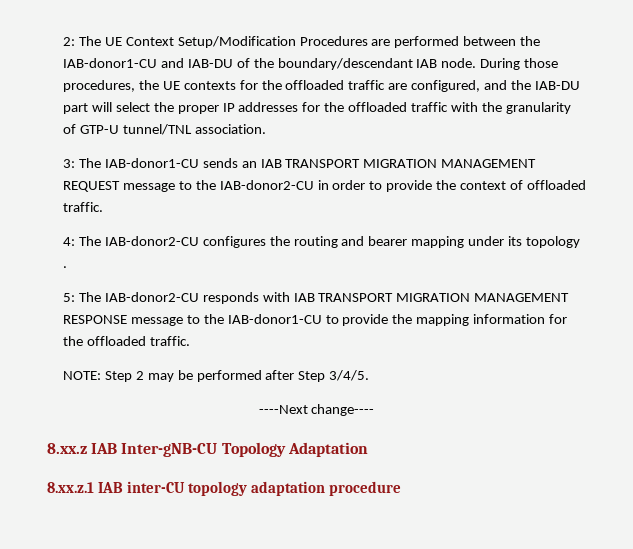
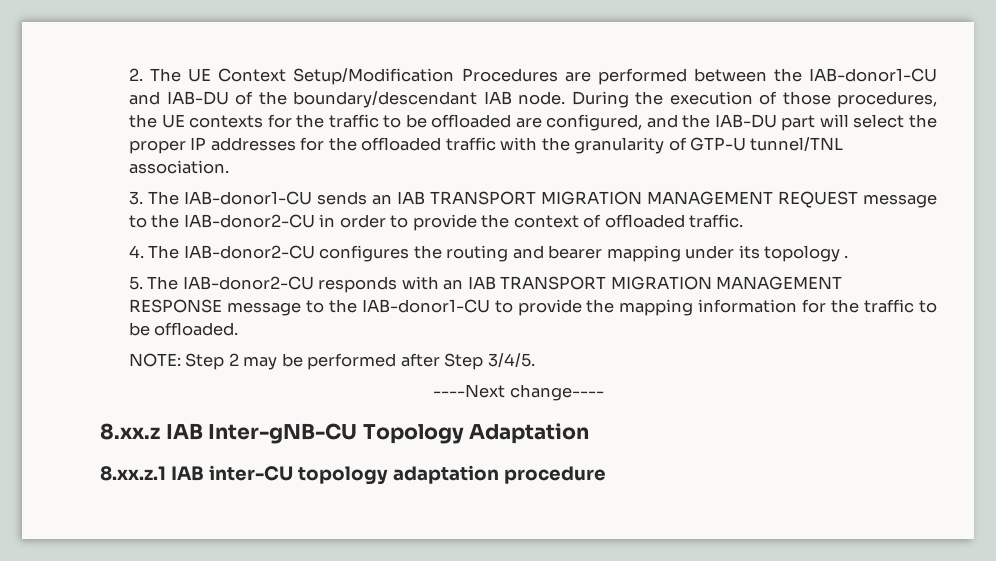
- 2: The UE Context Setup/Modification Procedures are performed between the IAB-donor1-CU and IAB-DU of the boundary/descendant IAB node.
+ 2. The UE Context Setup/Modification Procedures are performed between the IAB-donor1-CU and IAB-DU of the boundary/descendant IAB node.
- During those procedures, the UE contexts for the offloaded traffic are configured, and the IAB-DU part will select the proper IP addresses for the offloaded traffic with the granularity of GTP-U tunnel/TNL association.
+ During the execution of those procedures, the UE contexts for the traffic to be offloaded are configured, and the IAB-DU part will select the proper IP addresses for the offloaded traffic with the granularity of GTP-U tunnel/TNL association.
- 3: The IAB-donor1-CU sends an IAB TRANSPORT MIGRATION MANAGEMENT REQUEST message to the IAB-donor2-CU in order to provide the context of offloaded traffic.
+ 3. The IAB-donor1-CU sends an IAB TRANSPORT MIGRATION MANAGEMENT REQUEST message to the IAB-donor2-CU in order to provide the context of offloaded traffic.
- 4: The IAB-donor2-CU configures the routing and bearer mapping under its topology .
+ 4. The IAB-donor2-CU configures the routing and bearer mapping under its topology .
- 5: The IAB-donor2-CU responds with IAB TRANSPORT MIGRATION MANAGEMENT RESPONSE message to the IAB-donor1-CU to provide the mapping information for the offloaded traffic.
+ 5. The IAB-donor2-CU responds with an IAB TRANSPORT MIGRATION MANAGEMENT RESPONSE message to the IAB-donor1-CU to provide the mapping information for the traffic to be offloaded.

